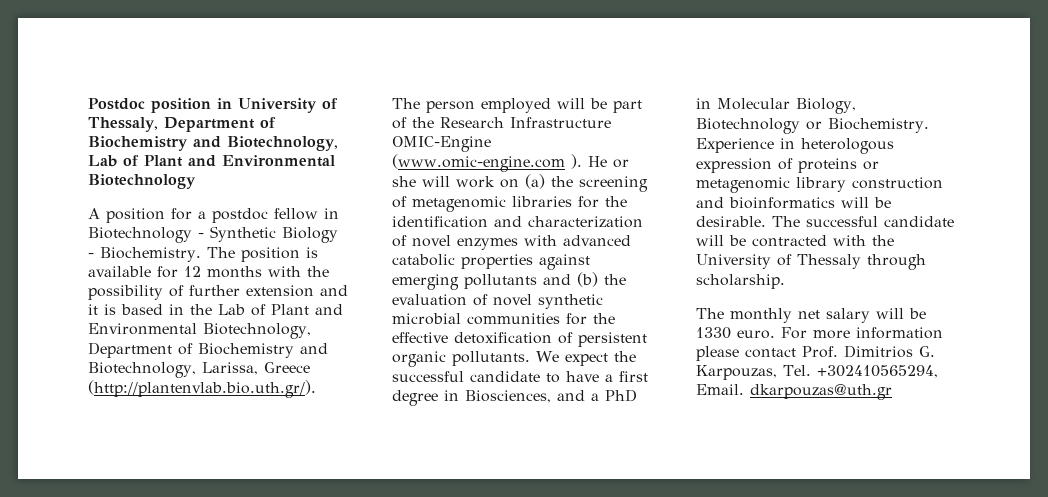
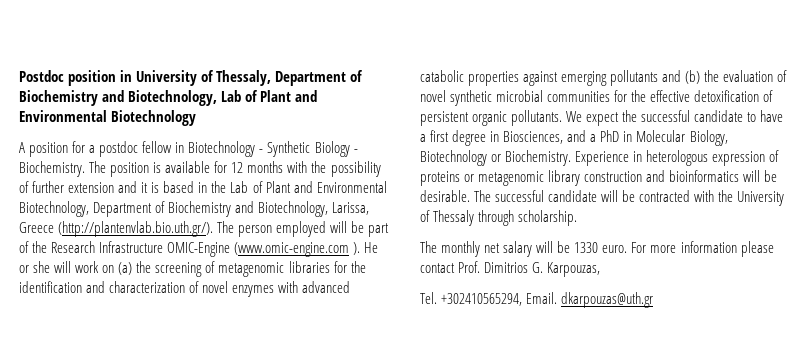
- For more information please contact Prof. Dimitrios G. Karpouzas, Tel. +302410565294, Email. dkarpouzas@uth.gr
+ For more information please contact Prof. Dimitrios G. Karpouzas,
+ Tel. +302410565294, Email. dkarpouzas@uth.gr

